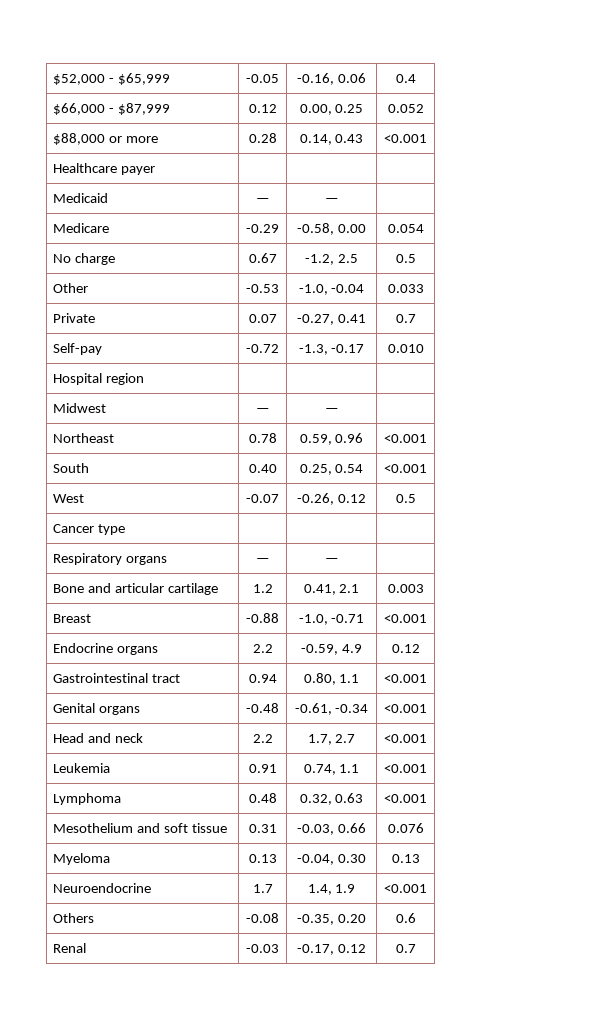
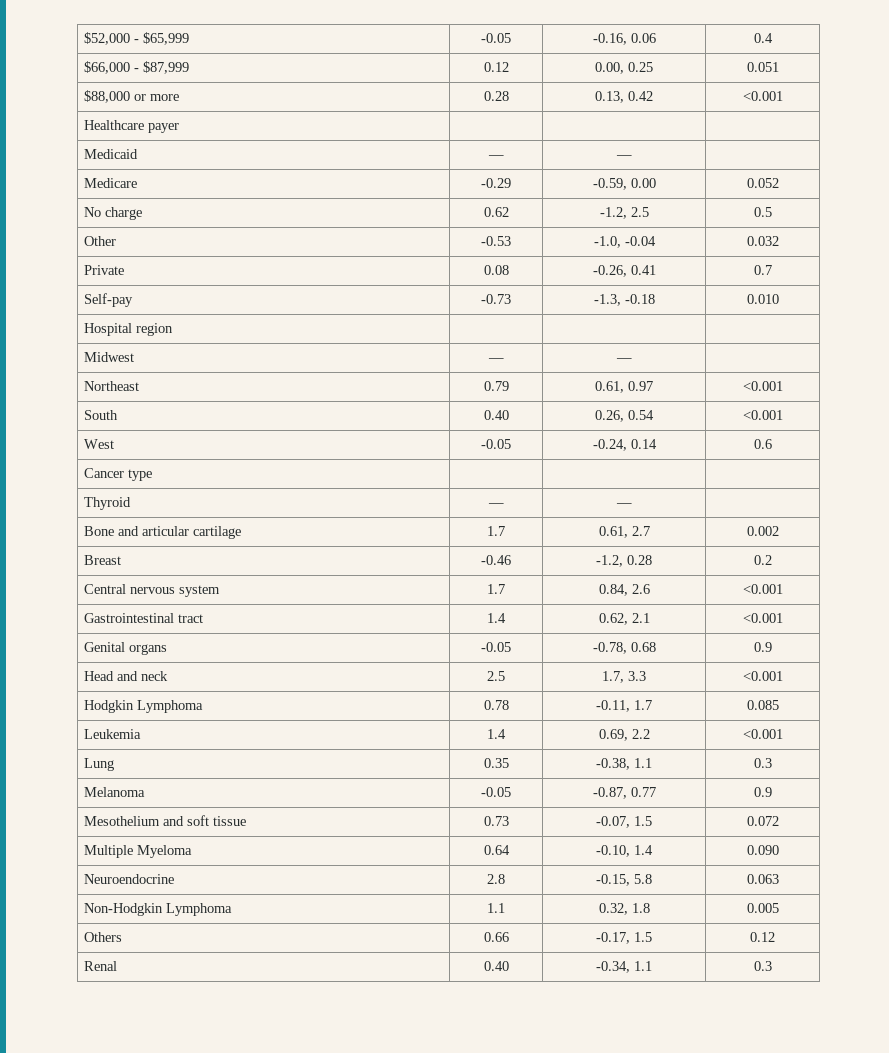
- $66,000 - $87,999 | 0.12 | 0.00, 0.25 | 0.052
+ $66,000 - $87,999 | 0.12 | 0.00, 0.25 | 0.051
- $88,000 or more | 0.28 | 0.14, 0.43 | <0.001
+ $88,000 or more | 0.28 | 0.13, 0.42 | <0.001
- Medicare | -0.29 | -0.58, 0.00 | 0.054
+ Medicare | -0.29 | -0.59, 0.00 | 0.052
- No charge | 0.67 | -1.2, 2.5 | 0.5
+ No charge | 0.62 | -1.2, 2.5 | 0.5
- Other | -0.53 | -1.0, -0.04 | 0.033
+ Other | -0.53 | -1.0, -0.04 | 0.032
- Private | 0.07 | -0.27, 0.41 | 0.7
+ Private | 0.08 | -0.26, 0.41 | 0.7
- Self-pay | -0.72 | -1.3, -0.17 | 0.010
+ Self-pay | -0.73 | -1.3, -0.18 | 0.010
- Northeast | 0.78 | 0.59, 0.96 | <0.001
+ Northeast | 0.79 | 0.61, 0.97 | <0.001
- South | 0.40 | 0.25, 0.54 | <0.001
+ South | 0.40 | 0.26, 0.54 | <0.001
- West | -0.07 | -0.26, 0.12 | 0.5
+ West | -0.05 | -0.24, 0.14 | 0.6
- Respiratory organs | — | — |
+ Thyroid | — | — |
- Bone and articular cartilage | 1.2 | 0.41, 2.1 | 0.003
- Breast | -0.88 | -1.0, -0.71 | <0.001
- Endocrine organs | 2.2 | -0.59, 4.9 | 0.12
+ Bone and articular cartilage | 1.7 | 0.61, 2.7 | 0.002
+ Breast | -0.46 | -1.2, 0.28 | 0.2
+ Central nervous system | 1.7 | 0.84, 2.6 | <0.001
- Gastrointestinal tract | 0.94 | 0.80, 1.1 | <0.001
+ Gastrointestinal tract | 1.4 | 0.62, 2.1 | <0.001
- Genital organs | -0.48 | -0.61, -0.34 | <0.001
+ Genital organs | -0.05 | -0.78, 0.68 | 0.9
- Head and neck | 2.2 | 1.7, 2.7 | <0.001
- Leukemia | 0.91 | 0.74, 1.1 | <0.001
- Lymphoma | 0.48 | 0.32, 0.63 | <0.001
- Mesothelium and soft tissue | 0.31 | -0.03, 0.66 | 0.076
- Myeloma | 0.13 | -0.04, 0.30 | 0.13
- Neuroendocrine | 1.7 | 1.4, 1.9 | <0.001
- Others | -0.08 | -0.35, 0.20 | 0.6
- Renal | -0.03 | -0.17, 0.12 | 0.7
+ Head and neck | 2.5 | 1.7, 3.3 | <0.001
+ Hodgkin Lymphoma | 0.78 | -0.11, 1.7 | 0.085
+ Leukemia | 1.4 | 0.69, 2.2 | <0.001
+ Lung | 0.35 | -0.38, 1.1 | 0.3
+ Melanoma | -0.05 | -0.87, 0.77 | 0.9
+ Mesothelium and soft tissue | 0.73 | -0.07, 1.5 | 0.072
+ Multiple Myeloma | 0.64 | -0.10, 1.4 | 0.090
+ Neuroendocrine | 2.8 | -0.15, 5.8 | 0.063
+ Non-Hodgkin Lymphoma | 1.1 | 0.32, 1.8 | 0.005
+ Others | 0.66 | -0.17, 1.5 | 0.12
+ Renal | 0.40 | -0.34, 1.1 | 0.3

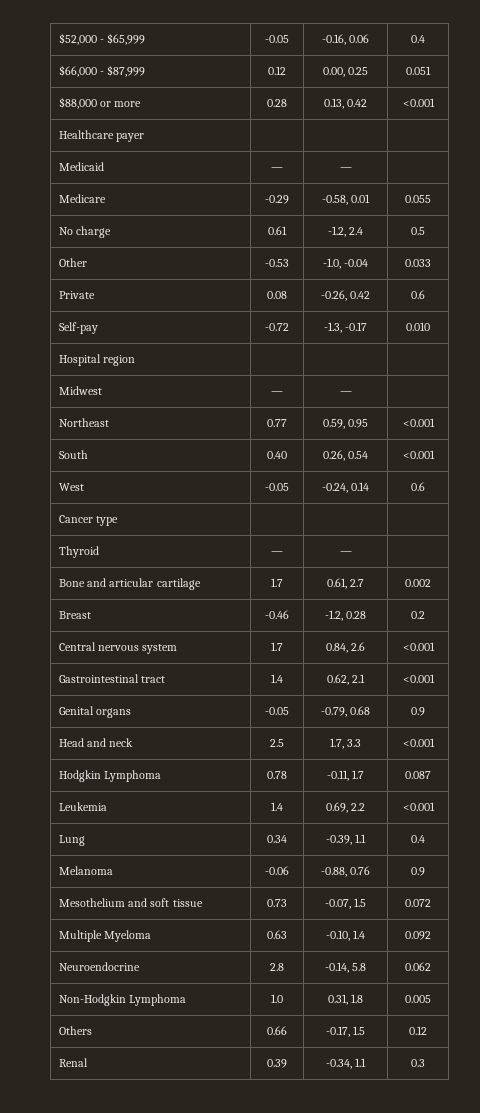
- Medicare | -0.29 | -0.59, 0.00 | 0.052
+ Medicare | -0.29 | -0.58, 0.01 | 0.055
- No charge | 0.62 | -1.2, 2.5 | 0.5
+ No charge | 0.61 | -1.2, 2.4 | 0.5
- Other | -0.53 | -1.0, -0.04 | 0.032
+ Other | -0.53 | -1.0, -0.04 | 0.033
- Private | 0.08 | -0.26, 0.41 | 0.7
+ Private | 0.08 | -0.26, 0.42 | 0.6
- Self-pay | -0.73 | -1.3, -0.18 | 0.010
+ Self-pay | -0.72 | -1.3, -0.17 | 0.010
- Northeast | 0.79 | 0.61, 0.97 | <0.001
+ Northeast | 0.77 | 0.59, 0.95 | <0.001
- Genital organs | -0.05 | -0.78, 0.68 | 0.9
+ Genital organs | -0.05 | -0.79, 0.68 | 0.9
- Hodgkin Lymphoma | 0.78 | -0.11, 1.7 | 0.085
+ Hodgkin Lymphoma | 0.78 | -0.11, 1.7 | 0.087
- Lung | 0.35 | -0.38, 1.1 | 0.3
+ Lung | 0.34 | -0.39, 1.1 | 0.4
- Melanoma | -0.05 | -0.87, 0.77 | 0.9
+ Melanoma | -0.06 | -0.88, 0.76 | 0.9
- Multiple Myeloma | 0.64 | -0.10, 1.4 | 0.090
+ Multiple Myeloma | 0.63 | -0.10, 1.4 | 0.092
- Neuroendocrine | 2.8 | -0.15, 5.8 | 0.063
+ Neuroendocrine | 2.8 | -0.14, 5.8 | 0.062
- Non-Hodgkin Lymphoma | 1.1 | 0.32, 1.8 | 0.005
+ Non-Hodgkin Lymphoma | 1.0 | 0.31, 1.8 | 0.005
- Renal | 0.40 | -0.34, 1.1 | 0.3
+ Renal | 0.39 | -0.34, 1.1 | 0.3

